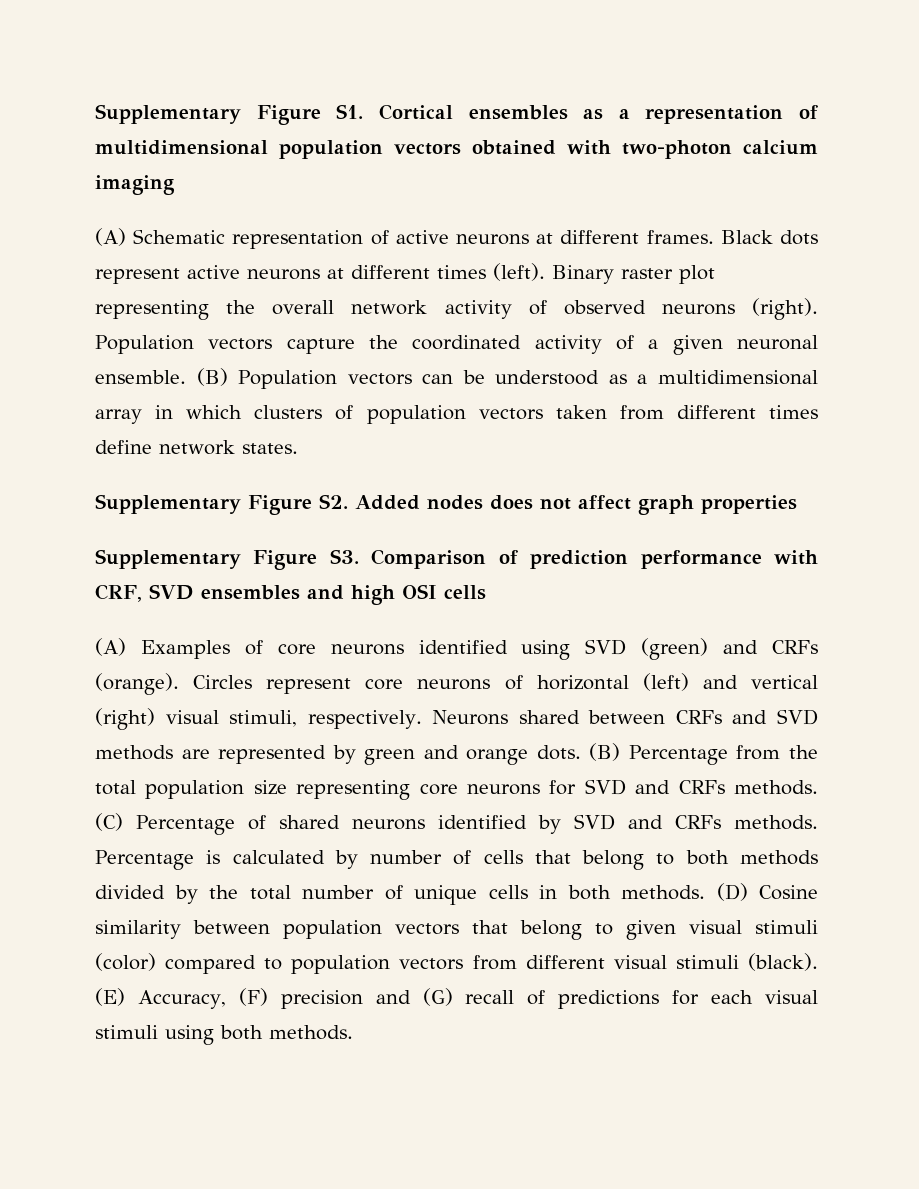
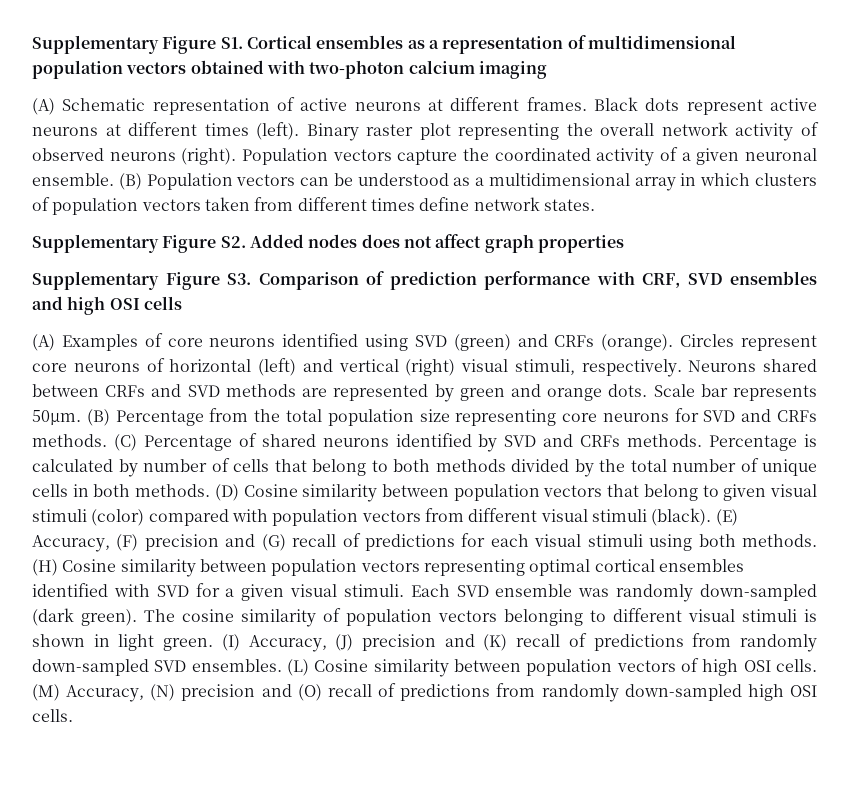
+ Scale bar represents 50μm.
- (D) Cosine similarity between population vectors that belong to given visual stimuli (color) compared to population vectors from different visual stimuli (black).
+ (D) Cosine similarity between population vectors that belong to given visual stimuli (color) compared with population vectors from different visual stimuli (black).
+ (H) Cosine similarity between population vectors representing optimal cortical ensembles identified with SVD for a given visual stimuli. Each SVD ensemble was randomly down-sampled (dark green). The cosine similarity of population vectors belonging to different visual stimuli is shown in light green. (I) Accuracy, (J) precision and (K) recall of predictions from randomly down-sampled SVD ensembles. (L) Cosine similarity between population vectors of high OSI cells. (M) Accuracy, (N) precision and (O) recall of predictions from randomly down-sampled high OSI cells.

